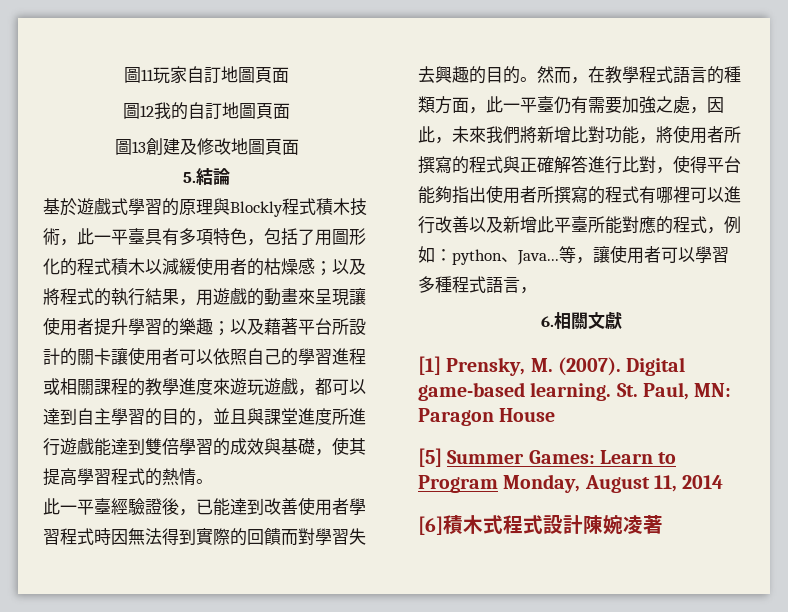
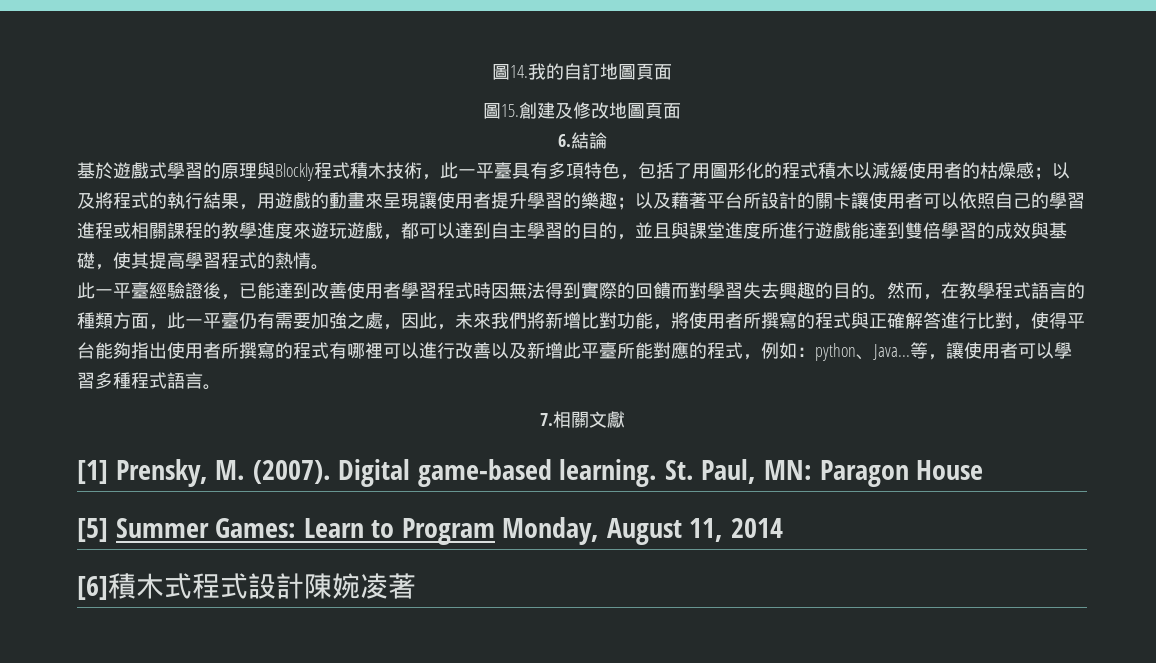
- 圖11玩家自訂地圖頁面
- 圖12我的自訂地圖頁面
+ 圖14.我的自訂地圖頁面
- 圖13創建及修改地圖頁面
+ 圖15.創建及修改地圖頁面
- 5.結論
+ 6.結論
- 等，讓使用者可以學習多種程式語言，
- 6.相關文獻
+ 等，讓使用者可以學習多種程式語言。
+ 7.相關文獻

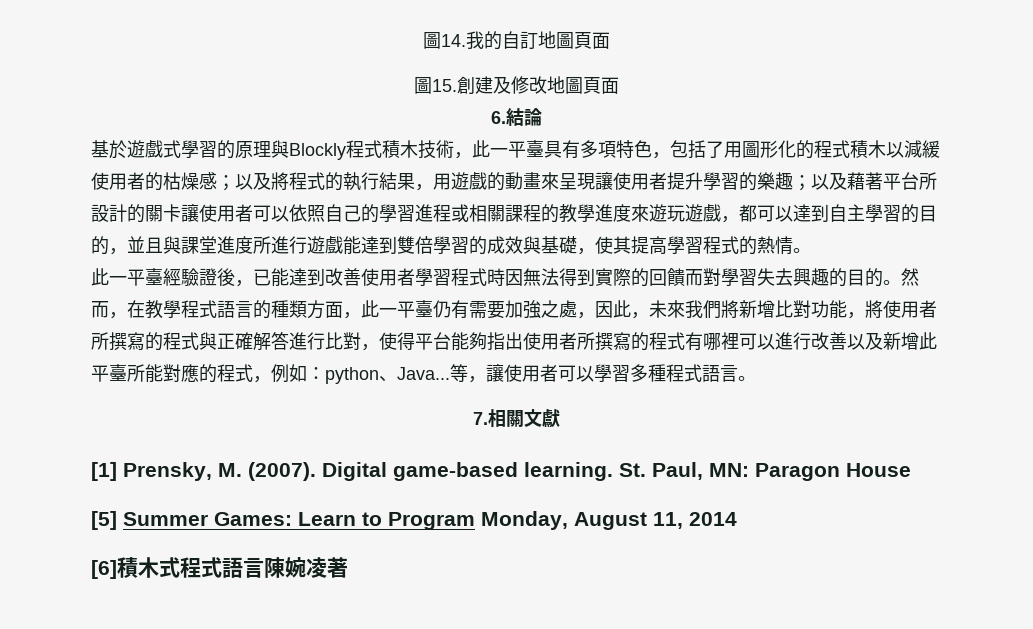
- [6]積木式程式設計陳婉凌著
+ [6]積木式程式語言陳婉凌著

